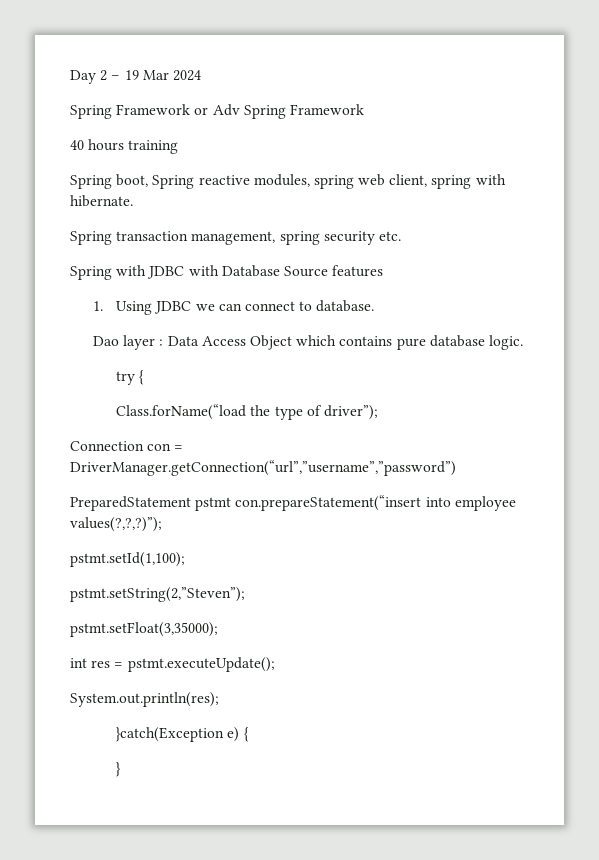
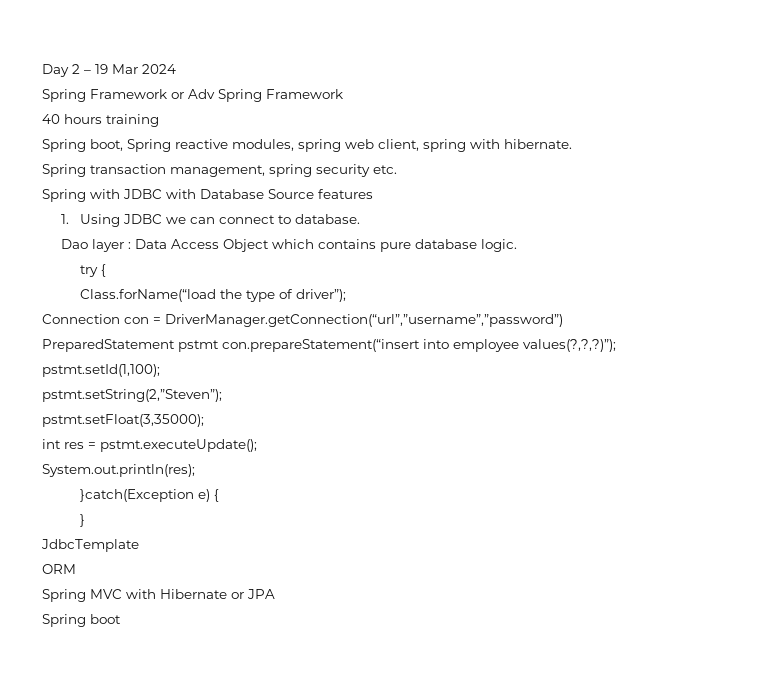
+ JdbcTemplate
+ ORM
+ Spring MVC with Hibernate or JPA
+ Spring boot

